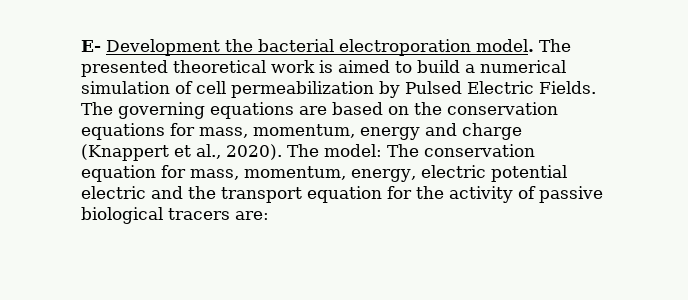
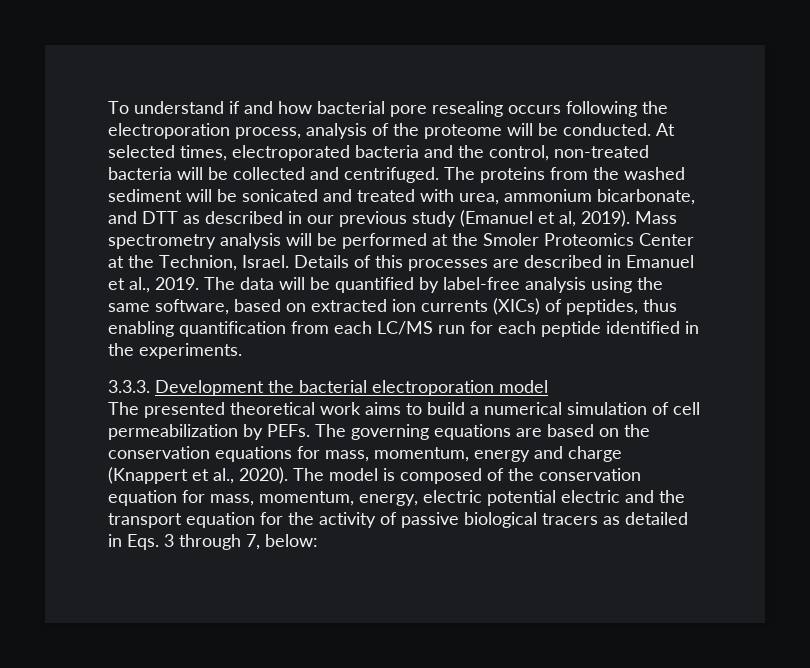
- E- Development the bacterial electroporation model. The presented theoretical work is aimed to build a numerical simulation of cell permeabilization by Pulsed Electric Fields.
+ To understand if and how bacterial pore resealing occurs following the electroporation process, analysis of the proteome will be conducted. At selected times, electroporated bacteria and the control, non-treated bacteria will be collected and centrifuged. The proteins from the washed sediment will be sonicated and treated with urea, ammonium bicarbonate, and DTT as described in our previous study (Emanuel et al, 2019). Mass spectrometry analysis will be performed at the Smoler Proteomics Center at the Technion, Israel. Details of this processes are described in Emanuel et al., 2019. The data will be quantified by label-free analysis using the same software, based on extracted ion currents (XICs) of peptides, thus enabling quantification from each LC/MS run for each peptide identified in the experiments.
+ 3.3.3. Development the bacterial electroporation model
+ The presented theoretical work aims to build a numerical simulation of cell permeabilization by PEFs.
- The model: The conservation equation for mass, momentum, energy, electric potential electric and the transport equation for the activity of passive biological tracers are:
+ The model is composed of the conservation equation for mass, momentum, energy, electric potential electric and the transport equation for the activity of passive biological tracers as detailed in Eqs. 3 through 7, below:

